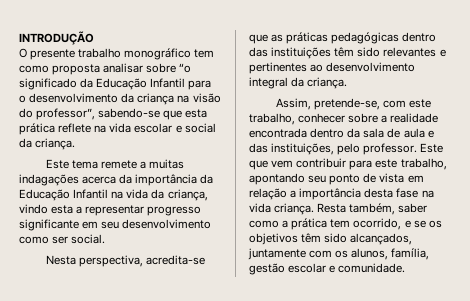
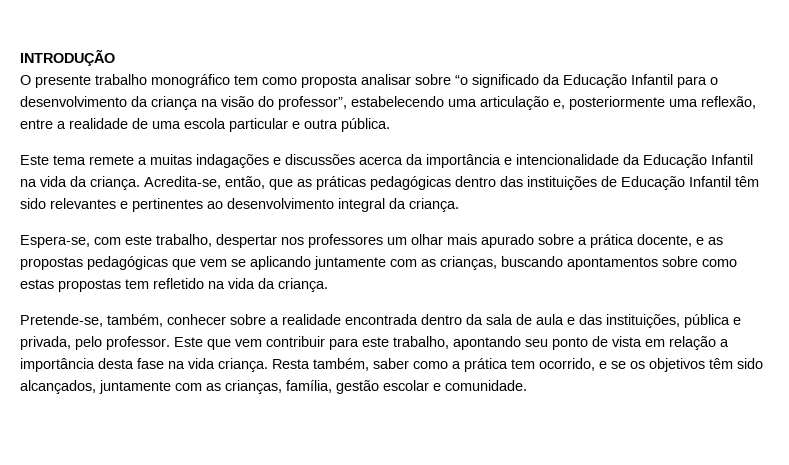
- O presente trabalho monográfico tem como proposta analisar sobre “o significado da Educação Infantil para o desenvolvimento da criança na visão do professor”, sabendo-se que esta prática reflete na vida escolar e social da criança.
+ O presente trabalho monográfico tem como proposta analisar sobre “o significado da Educação Infantil para o desenvolvimento da criança na visão do professor”, estabelecendo uma articulação e, posteriormente uma reflexão, entre a realidade de uma escola particular e outra pública.
- Este tema remete a muitas indagações acerca da importância da Educação Infantil na vida da criança, vindo esta a representar progresso significante em seu desenvolvimento como ser social.
- Nesta perspectiva, acredita-se que as práticas pedagógicas dentro das instituições têm sido relevantes e pertinentes ao desenvolvimento integral da criança.
+ Este tema remete a muitas indagações e discussões acerca da importância e intencionalidade da Educação Infantil na vida da criança. Acredita-se, então, que as práticas pedagógicas dentro das instituições de Educação Infantil têm sido relevantes e pertinentes ao desenvolvimento integral da criança.
- Assim, pretende-se, com este trabalho, conhecer sobre a realidade encontrada dentro da sala de aula e das instituições, pelo professor.
+ Espera-se, com este trabalho, despertar nos professores um olhar mais apurado sobre a prática docente, e as propostas pedagógicas que vem se aplicando juntamente com as crianças, buscando apontamentos sobre como estas propostas tem refletido na vida da criança.
+ Pretende-se, também, conhecer sobre a realidade encontrada dentro da sala de aula e das instituições, pública e privada, pelo professor.
- Resta também, saber como a prática tem ocorrido, e se os objetivos têm sido alcançados, juntamente com os alunos, família, gestão escolar e comunidade.
+ Resta também, saber como a prática tem ocorrido, e se os objetivos têm sido alcançados, juntamente com as crianças, família, gestão escolar e comunidade.

